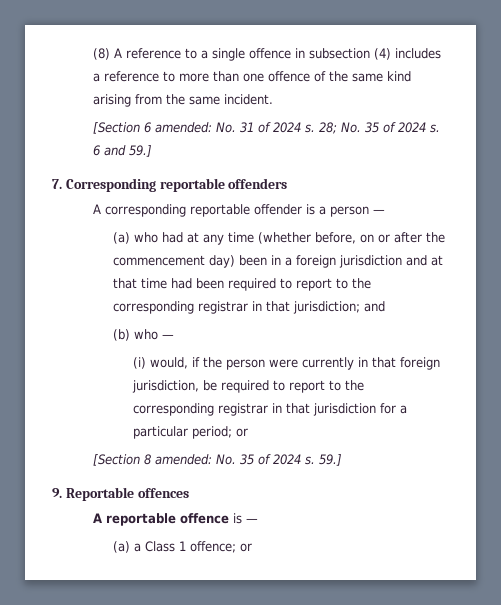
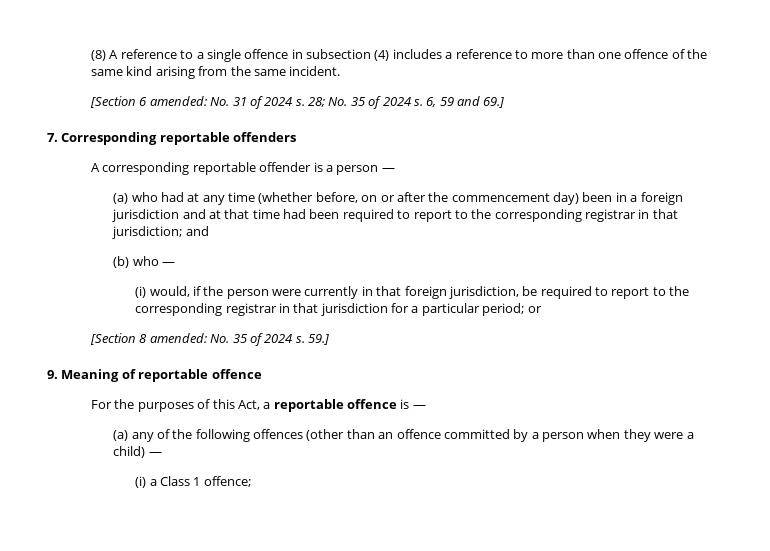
- 6 and 59.]
+ 6, 59 and 69.]
- 9. Reportable offences
- A reportable offence is —
+ 9. Meaning of reportable offence
+ For the purposes of this Act, a reportable offence is —
- (a) a Class 1 offence; or
+ (a) any of the following offences (other than an offence committed by a person when they were a child) —
+ (i) a Class 1 offence;

